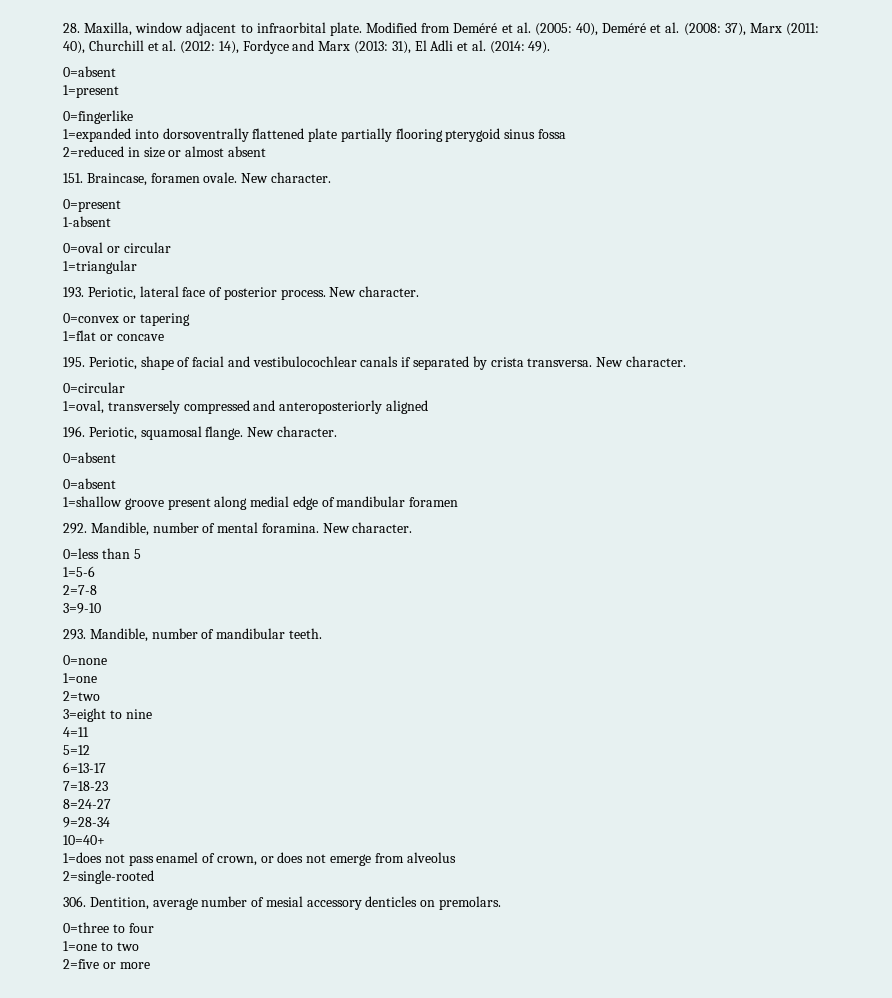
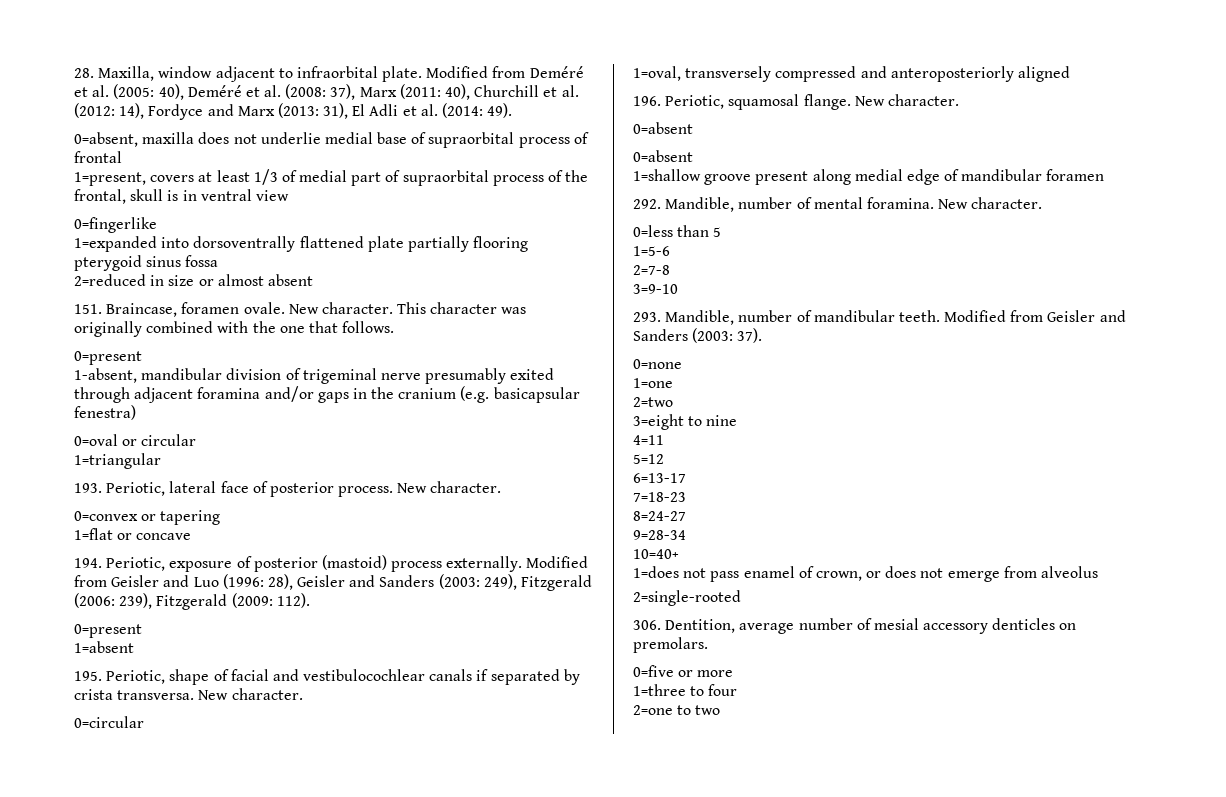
  Modified from Deméré et al. (2005: 40), Deméré et al. (2008: 37), Marx (2011: 40), Churchill et al. (2012: 14), Fordyce and Marx (2013: 31), El Adli et al. (2014: 49).
- 0=absent
- 1=present
+ 0=absent, maxilla does not underlie medial base of supraorbital process of frontal
+ 1=present, covers at least 1/3 of medial part of supraorbital process of the frontal, skull is in ventral view
- 151. Braincase, foramen ovale. New character.
+ 151. Braincase, foramen ovale. New character. This character was originally combined with the one that follows.
  0=present
- 1-absent
+ 1-absent, mandibular division of trigeminal nerve presumably exited through adjacent foramina and/or gaps in the cranium (e.g. basicapsular fenestra)
+ 194. Periotic, exposure of posterior (mastoid) process externally. Modified from Geisler and Luo (1996: 28), Geisler and Sanders (2003: 249), Fitzgerald (2006: 239), Fitzgerald (2009: 112).
+ 0=present
+ 1=absent
+ Modified from Geisler and Sanders (2003: 37).
- 0=three to four
+ 0=five or more
+ 1=three to four
- 1=one to two
+ 2=one to two
- 2=five or more

